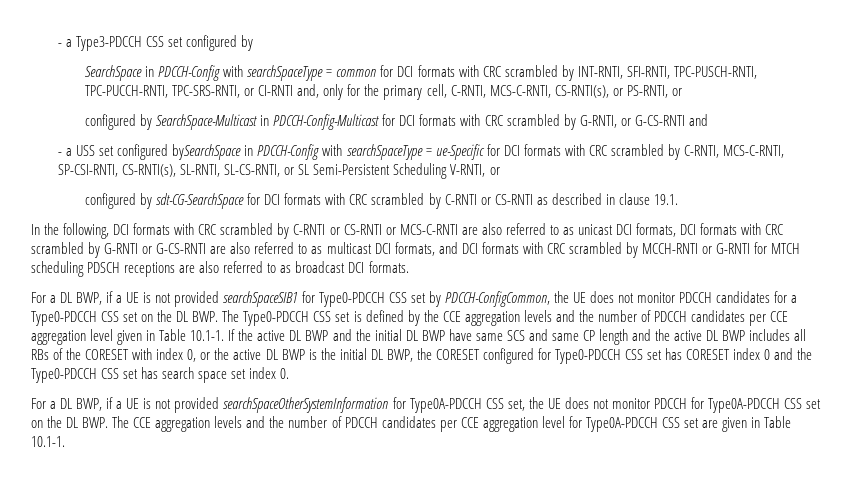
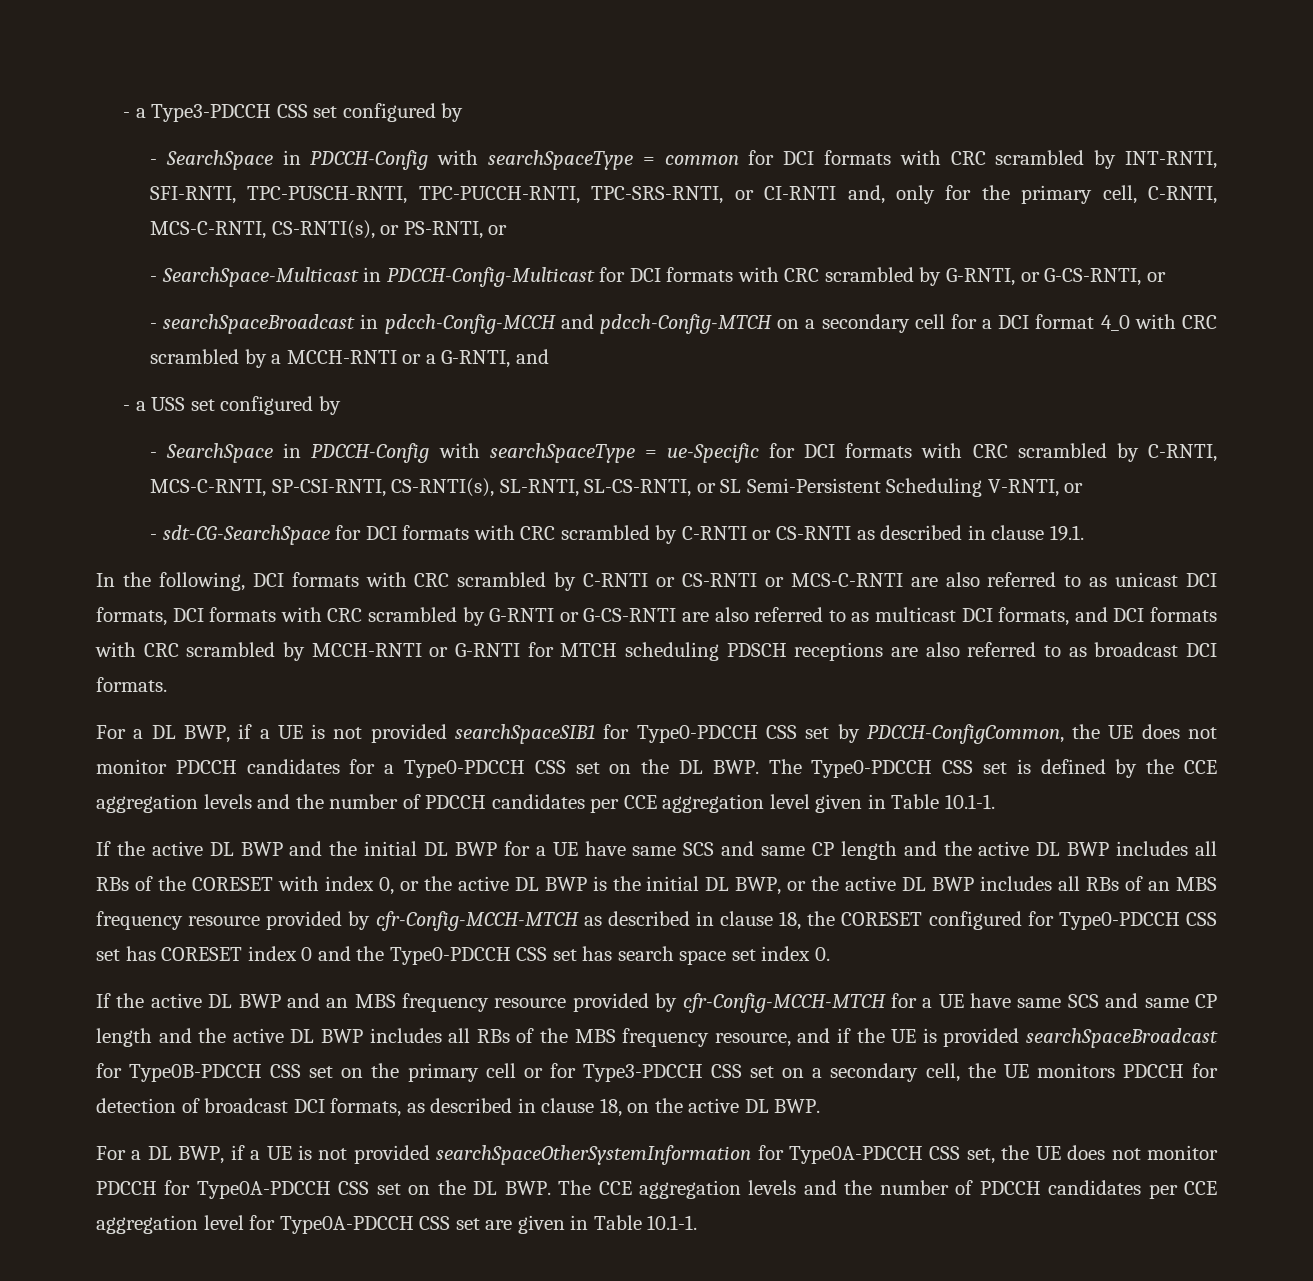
- SearchSpace in PDCCH-Config with searchSpaceType = common for DCI formats with CRC scrambled by INT-RNTI, SFI-RNTI, TPC-PUSCH-RNTI, TPC-PUCCH-RNTI, TPC-SRS-RNTI, or CI-RNTI and, only for the primary cell, C-RNTI, MCS-C-RNTI, CS-RNTI(s), or PS-RNTI, or
+ - SearchSpace in PDCCH-Config with searchSpaceType = common for DCI formats with CRC scrambled by INT-RNTI, SFI-RNTI, TPC-PUSCH-RNTI, TPC-PUCCH-RNTI, TPC-SRS-RNTI, or CI-RNTI and, only for the primary cell, C-RNTI, MCS-C-RNTI, CS-RNTI(s), or PS-RNTI, or
- configured by SearchSpace-Multicast in PDCCH-Config-Multicast for DCI formats with CRC scrambled by G-RNTI, or G-CS-RNTI and
+ - SearchSpace-Multicast in PDCCH-Config-Multicast for DCI formats with CRC scrambled by G-RNTI, or G-CS-RNTI, or
+ - searchSpaceBroadcast in pdcch-Config-MCCH and pdcch-Config-MTCH on a secondary cell for a DCI format 4_0 with CRC scrambled by a MCCH-RNTI or a G-RNTI, and
- - a USS set configured bySearchSpace in PDCCH-Config with searchSpaceType = ue-Specific for DCI formats with CRC scrambled by C-RNTI, MCS-C-RNTI, SP-CSI-RNTI, CS-RNTI(s), SL-RNTI, SL-CS-RNTI, or SL Semi-Persistent Scheduling V-RNTI, or
+ - a USS set configured by
+ - SearchSpace in PDCCH-Config with searchSpaceType = ue-Specific for DCI formats with CRC scrambled by C-RNTI, MCS-C-RNTI, SP-CSI-RNTI, CS-RNTI(s), SL-RNTI, SL-CS-RNTI, or SL Semi-Persistent Scheduling V-RNTI, or
- configured by sdt-CG-SearchSpace for DCI formats with CRC scrambled by C-RNTI or CS-RNTI as described in clause 19.1.
+ - sdt-CG-SearchSpace for DCI formats with CRC scrambled by C-RNTI or CS-RNTI as described in clause 19.1.
- For a DL BWP, if a UE is not provided searchSpaceSIB1 for Type0-PDCCH CSS set by PDCCH-ConfigCommon, the UE does not monitor PDCCH candidates for a Type0-PDCCH CSS set on the DL BWP. The Type0-PDCCH CSS set is defined by the CCE aggregation levels and the number of PDCCH candidates per CCE aggregation level given in Table 10.1-1. If the active DL BWP and the initial DL BWP have same SCS and same CP length and the active DL BWP includes all RBs of the CORESET with index 0, or the active DL BWP is the initial DL BWP, the CORESET configured for Type0-PDCCH CSS set has CORESET index 0 and the Type0-PDCCH CSS set has search space set index 0.
+ For a DL BWP, if a UE is not provided searchSpaceSIB1 for Type0-PDCCH CSS set by PDCCH-ConfigCommon, the UE does not monitor PDCCH candidates for a Type0-PDCCH CSS set on the DL BWP. The Type0-PDCCH CSS set is defined by the CCE aggregation levels and the number of PDCCH candidates per CCE aggregation level given in Table 10.1-1.
+ If the active DL BWP and the initial DL BWP for a UE have same SCS and same CP length and the active DL BWP includes all RBs of the CORESET with index 0, or the active DL BWP is the initial DL BWP, or the active DL BWP includes all RBs of an MBS frequency resource provided by cfr-Config-MCCH-MTCH as described in clause 18, the CORESET configured for Type0-PDCCH CSS set has CORESET index 0 and the Type0-PDCCH CSS set has search space set index 0.
+ If the active DL BWP and an MBS frequency resource provided by cfr-Config-MCCH-MTCH for a UE have same SCS and same CP length and the active DL BWP includes all RBs of the MBS frequency resource, and if the UE is provided searchSpaceBroadcast for Type0B-PDCCH CSS set on the primary cell or for Type3-PDCCH CSS set on a secondary cell, the UE monitors PDCCH for detection of broadcast DCI formats, as described in clause 18, on the active DL BWP.

